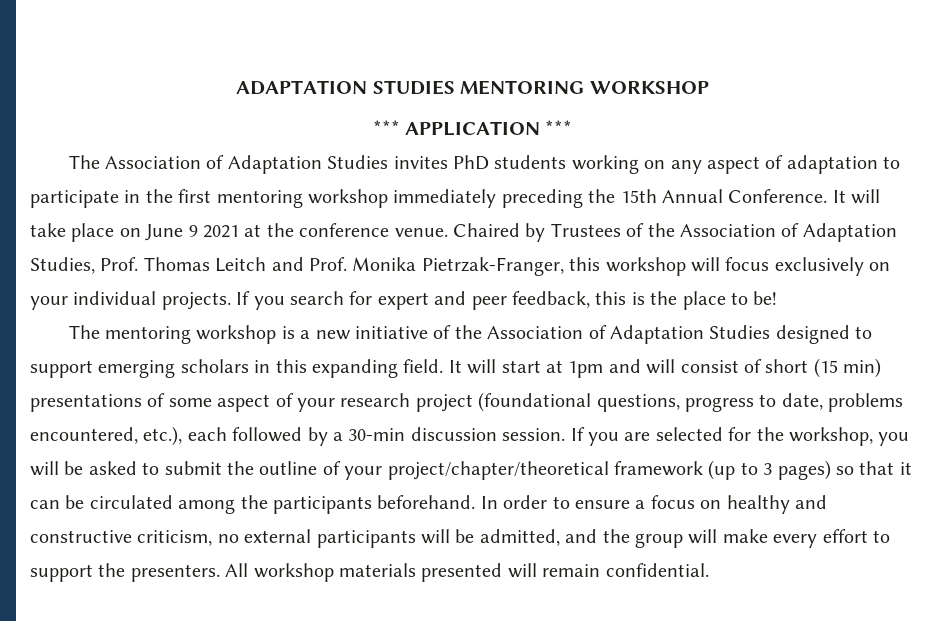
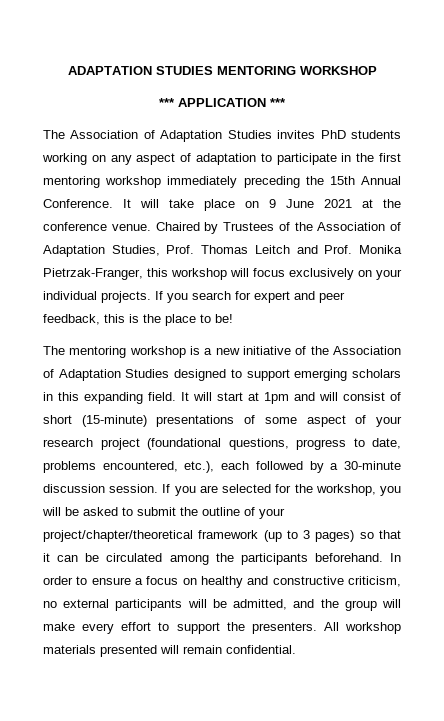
- It will take place on June 9 2021 at the conference venue.
+ It will take place on 9 June 2021 at the conference venue.
- It will start at 1pm and will consist of short (15 min) presentations of some aspect of your research project (foundational questions, progress to date, problems encountered, etc.), each followed by a 30-min discussion session.
+ It will start at 1pm and will consist of short (15-minute) presentations of some aspect of your research project (foundational questions, progress to date, problems encountered, etc.), each followed by a 30-minute discussion session.

